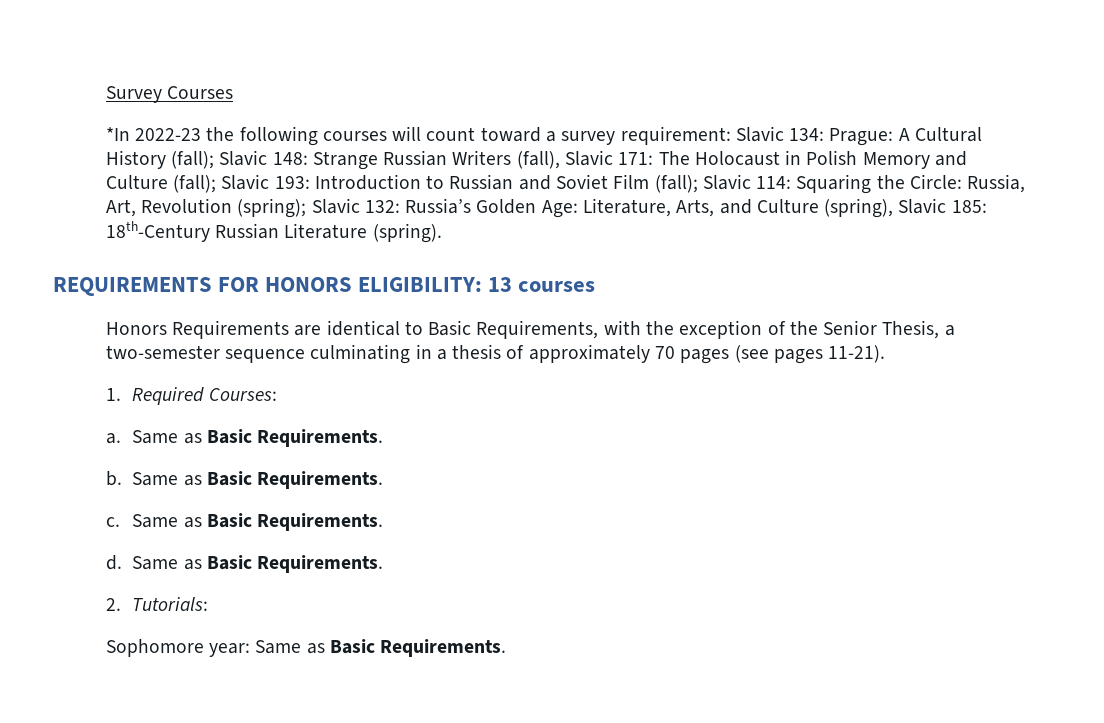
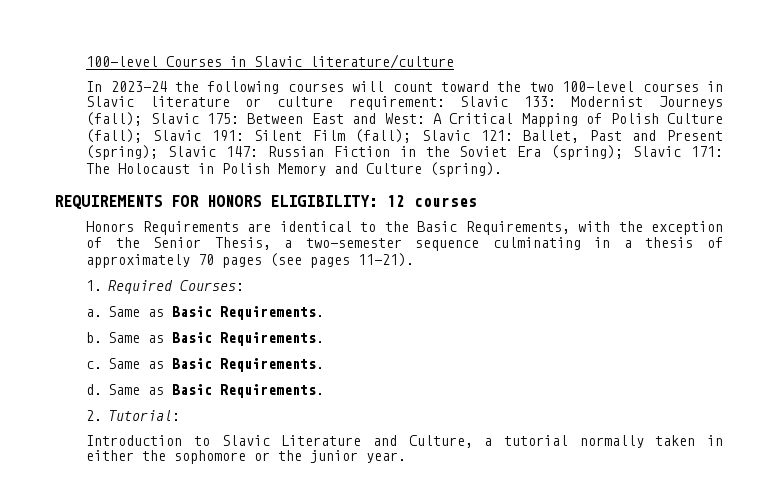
- Survey Courses
- *In 2022-23 the following courses will count toward a survey requirement: Slavic 134: Prague: A Cultural History (fall); Slavic 148: Strange Russian Writers (fall), Slavic 171: The Holocaust in Polish Memory and Culture (fall); Slavic 193: Introduction to Russian and Soviet Film (fall); Slavic 114: Squaring the Circle: Russia, Art, Revolution (spring); Slavic 132: Russia’s Golden Age: Literature, Arts, and Culture (spring), Slavic 185: 18th-Century Russian Literature (spring).
+ 100-level Courses in Slavic literature/culture
+ In 2023-24 the following courses will count toward the two 100-level courses in Slavic literature or culture requirement: Slavic 133: Modernist Journeys (fall); Slavic 175: Between East and West: A Critical Mapping of Polish Culture (fall); Slavic 191: Silent Film (fall); Slavic 121: Ballet, Past and Present (spring); Slavic 147: Russian Fiction in the Soviet Era (spring); Slavic 171: The Holocaust in Polish Memory and Culture (spring).
- REQUIREMENTS FOR HONORS ELIGIBILITY: 13 courses
+ REQUIREMENTS FOR HONORS ELIGIBILITY: 12 courses
- Honors Requirements are identical to Basic Requirements, with the exception of the Senior Thesis, a two-semester sequence culminating in a thesis of approximately 70 pages (see pages 11-21).
+ Honors Requirements are identical to the Basic Requirements, with the exception of the Senior Thesis, a two-semester sequence culminating in a thesis of approximately 70 pages (see pages 11-21).
- 2. Tutorials:
- Sophomore year: Same as Basic Requirements.
+ 2. Tutorial:
+ Introduction to Slavic Literature and Culture, a tutorial normally taken in either the sophomore or the junior year.

